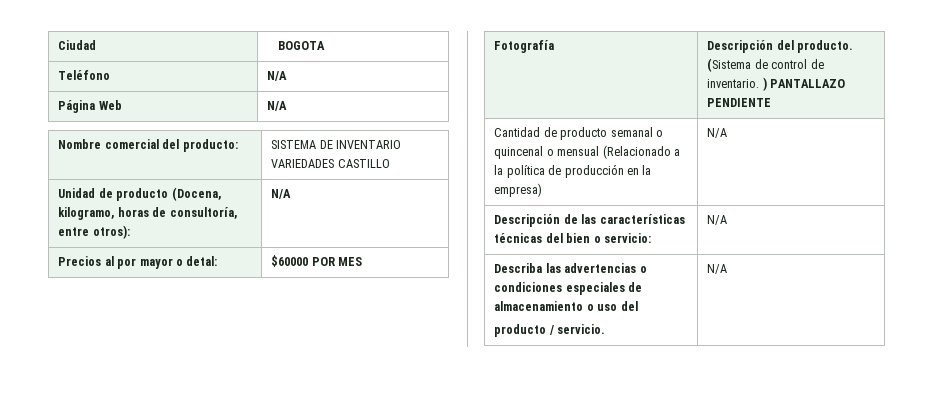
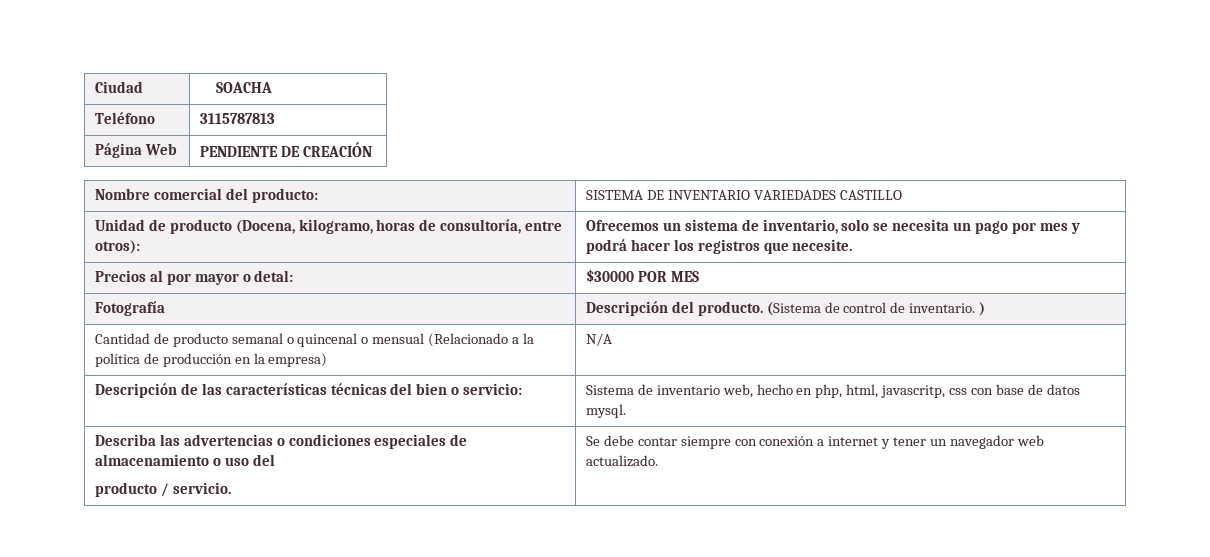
- Ciudad | BOGOTA
+ Ciudad | SOACHA
- Teléfono | N/A
+ Teléfono | 3115787813
- Página Web | N/A
+ Página Web | PENDIENTE DE CREACIÓN
- Unidad de producto (Docena, kilogramo, horas de consultoría, entre otros): | N/A
+ Unidad de producto (Docena, kilogramo, horas de consultoría, entre otros): | Ofrecemos un sistema de inventario, solo se necesita un pago por mes y podrá hacer los registros que necesite.
- Precios al por mayor o detal: | $60000 POR MES
+ Precios al por mayor o detal: | $30000 POR MES
- Fotografía | Descripción del producto. (Sistema de control de inventario. ) PANTALLAZO PENDIENTE
+ Fotografía | Descripción del producto. (Sistema de control de inventario. )
- Descripción de las características técnicas del bien o servicio: | N/A
+ Descripción de las características técnicas del bien o servicio: | Sistema de inventario web, hecho en php, html, javascritp, css con base de datos mysql.
  Describa las advertencias o condiciones especiales de almacenamiento o uso del
- producto / servicio. | N/A
+ producto / servicio. | Se debe contar siempre con conexión a internet y tener un navegador web actualizado.

